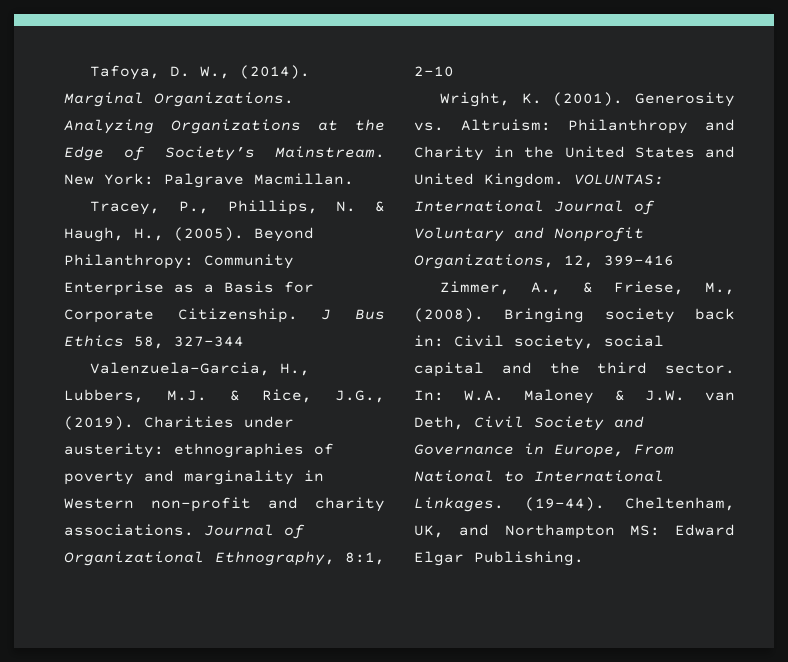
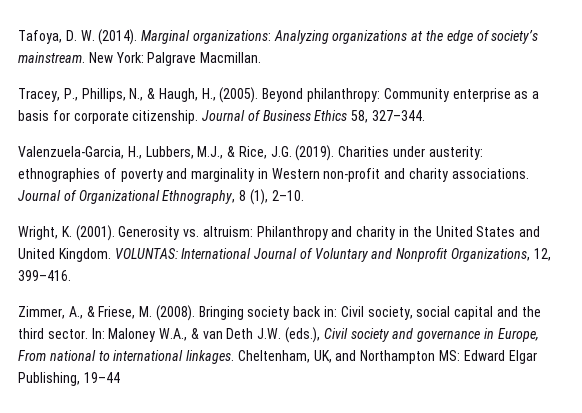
- Tafoya, D. W., (2014).
+ Tafoya, D. W. (2014).
- Marginal Organizations. Analyzing Organizations at the Edge of Society’s Mainstream.
+ Marginal organizations: Analyzing organizations at the edge of society’s mainstream.
- Tracey, P., Phillips, N. & Haugh, H., (2005).
+ Tracey, P., Phillips, N., & Haugh, H., (2005).
- Beyond Philanthropy: Community Enterprise as a Basis for Corporate Citizenship. J Bus Ethics 58, 327–344
+ Beyond philanthropy: Community enterprise as a basis for corporate citizenship. Journal of Business Ethics 58, 327–344.
- Valenzuela-Garcia, H., Lubbers, M.J. & Rice, J.G., (2019).
+ Valenzuela-Garcia, H., Lubbers, M.J., & Rice, J.G. (2019).
- Journal of Organizational Ethnography, 8:1, 2-10
+ Journal of Organizational Ethnography, 8 (1), 2–10.
- Generosity vs. Altruism: Philanthropy and Charity in the United States and United Kingdom.
+ Generosity vs. altruism: Philanthropy and charity in the United States and United Kingdom.
- VOLUNTAS: International Journal of Voluntary and Nonprofit Organizations, 12, 399–416
+ VOLUNTAS: International Journal of Voluntary and Nonprofit Organizations, 12, 399–416.
- Zimmer, A., & Friese, M., (2008).
+ Zimmer, A., & Friese, M. (2008).
- In: W.A. Maloney & J.W. van Deth, Civil Society and Governance in Europe, From National to International Linkages. (19-44).
+ In: Maloney W.A., & van Deth J.W. (eds.), Civil society and governance in Europe, From national to international linkages.
- Cheltenham, UK, and Northampton MS: Edward Elgar Publishing.
+ Cheltenham, UK, and Northampton MS: Edward Elgar Publishing, 19–44

